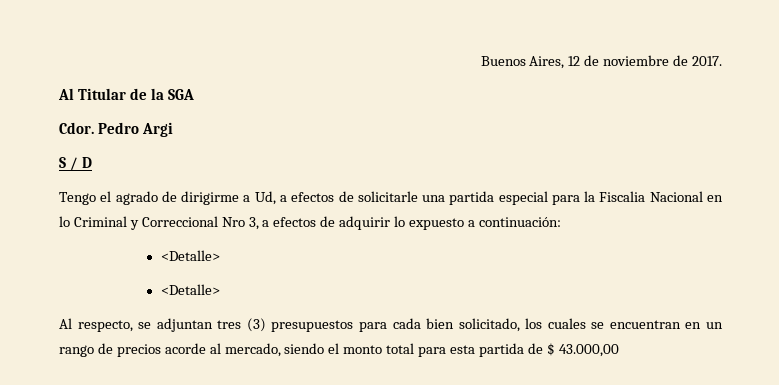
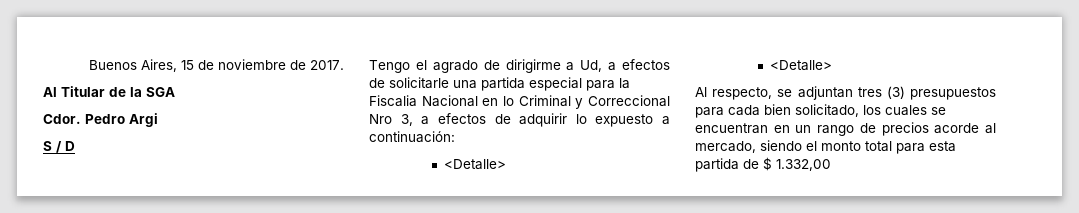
- Buenos Aires, 12 de noviembre de 2017.
+ Buenos Aires, 15 de noviembre de 2017.
- Al respecto, se adjuntan tres (3) presupuestos para cada bien solicitado, los cuales se encuentran en un rango de precios acorde al mercado, siendo el monto total para esta partida de $ 43.000,00
+ Al respecto, se adjuntan tres (3) presupuestos para cada bien solicitado, los cuales se encuentran en un rango de precios acorde al mercado, siendo el monto total para esta partida de $ 1.332,00

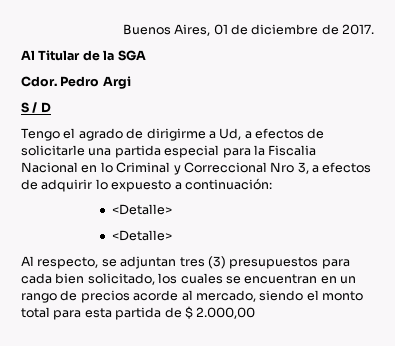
- Buenos Aires, 15 de noviembre de 2017.
+ Buenos Aires, 01 de diciembre de 2017.
- Al respecto, se adjuntan tres (3) presupuestos para cada bien solicitado, los cuales se encuentran en un rango de precios acorde al mercado, siendo el monto total para esta partida de $ 1.332,00
+ Al respecto, se adjuntan tres (3) presupuestos para cada bien solicitado, los cuales se encuentran en un rango de precios acorde al mercado, siendo el monto total para esta partida de $ 2.000,00

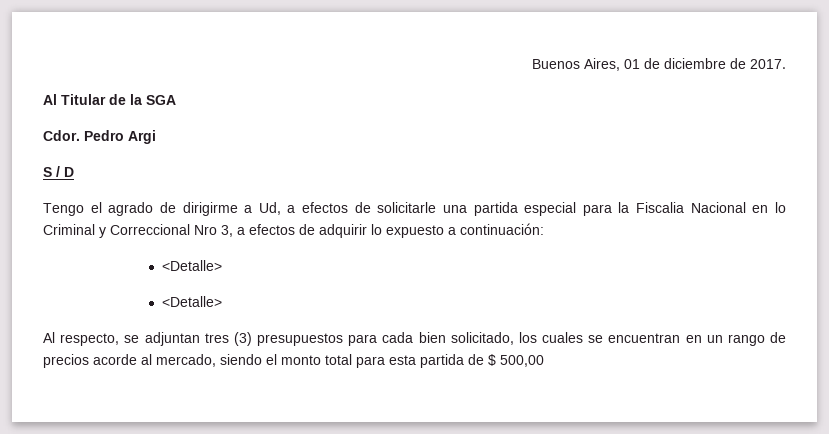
- Al respecto, se adjuntan tres (3) presupuestos para cada bien solicitado, los cuales se encuentran en un rango de precios acorde al mercado, siendo el monto total para esta partida de $ 2.000,00
+ Al respecto, se adjuntan tres (3) presupuestos para cada bien solicitado, los cuales se encuentran en un rango de precios acorde al mercado, siendo el monto total para esta partida de $ 500,00

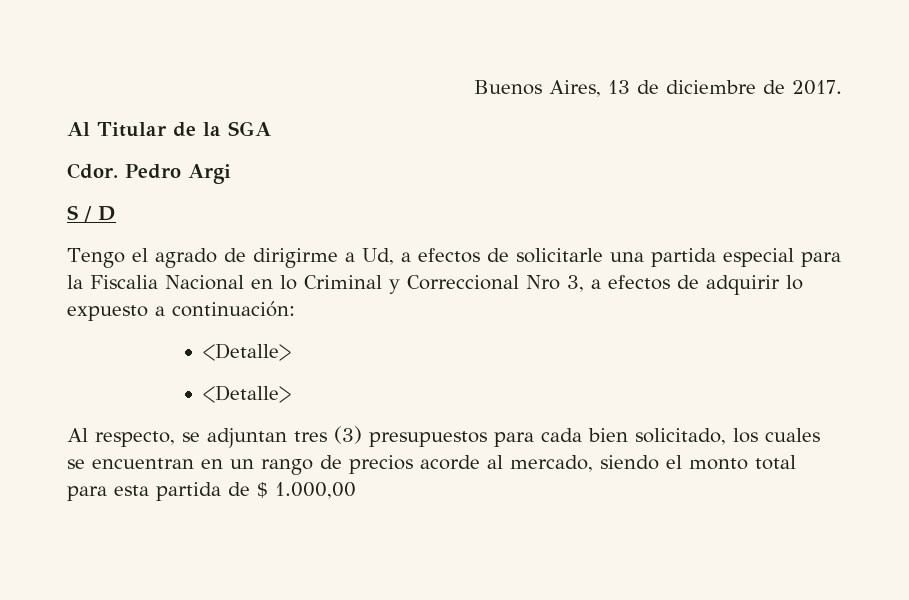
- Buenos Aires, 01 de diciembre de 2017.
+ Buenos Aires, 13 de diciembre de 2017.
- Al respecto, se adjuntan tres (3) presupuestos para cada bien solicitado, los cuales se encuentran en un rango de precios acorde al mercado, siendo el monto total para esta partida de $ 500,00
+ Al respecto, se adjuntan tres (3) presupuestos para cada bien solicitado, los cuales se encuentran en un rango de precios acorde al mercado, siendo el monto total para esta partida de $ 1.000,00

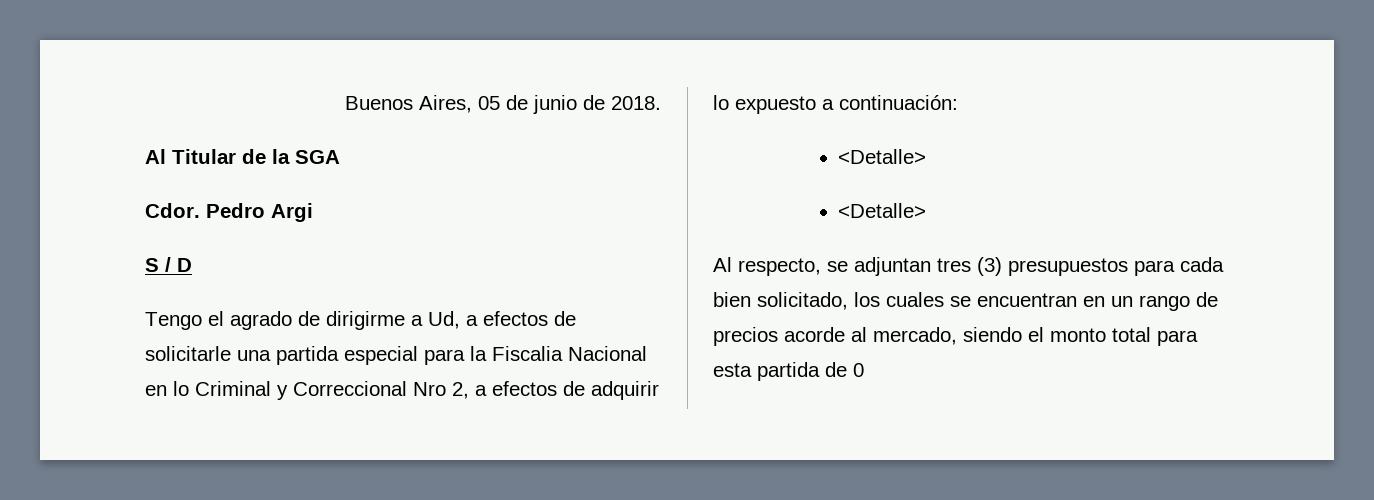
- Buenos Aires, 13 de diciembre de 2017.
+ Buenos Aires, 05 de junio de 2018.
- Tengo el agrado de dirigirme a Ud, a efectos de solicitarle una partida especial para la Fiscalia Nacional en lo Criminal y Correccional Nro 3, a efectos de adquirir lo expuesto a continuación:
+ Tengo el agrado de dirigirme a Ud, a efectos de solicitarle una partida especial para la Fiscalia Nacional en lo Criminal y Correccional Nro 2, a efectos de adquirir lo expuesto a continuación:
- Al respecto, se adjuntan tres (3) presupuestos para cada bien solicitado, los cuales se encuentran en un rango de precios acorde al mercado, siendo el monto total para esta partida de $ 1.000,00
+ Al respecto, se adjuntan tres (3) presupuestos para cada bien solicitado, los cuales se encuentran en un rango de precios acorde al mercado, siendo el monto total para esta partida de 0

